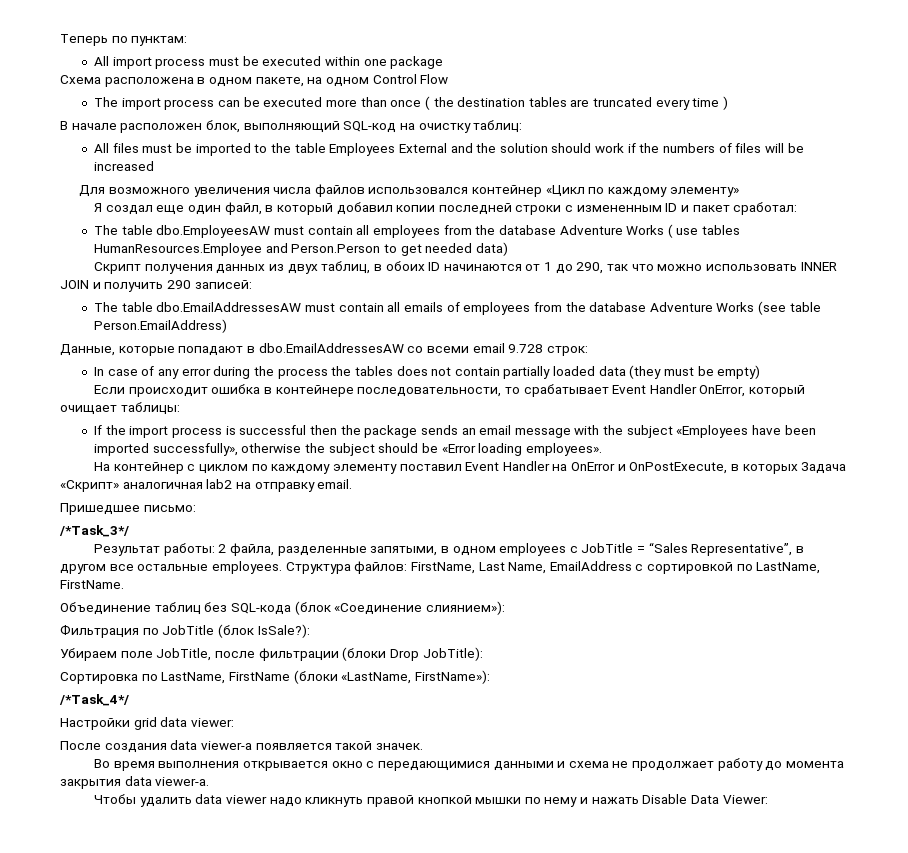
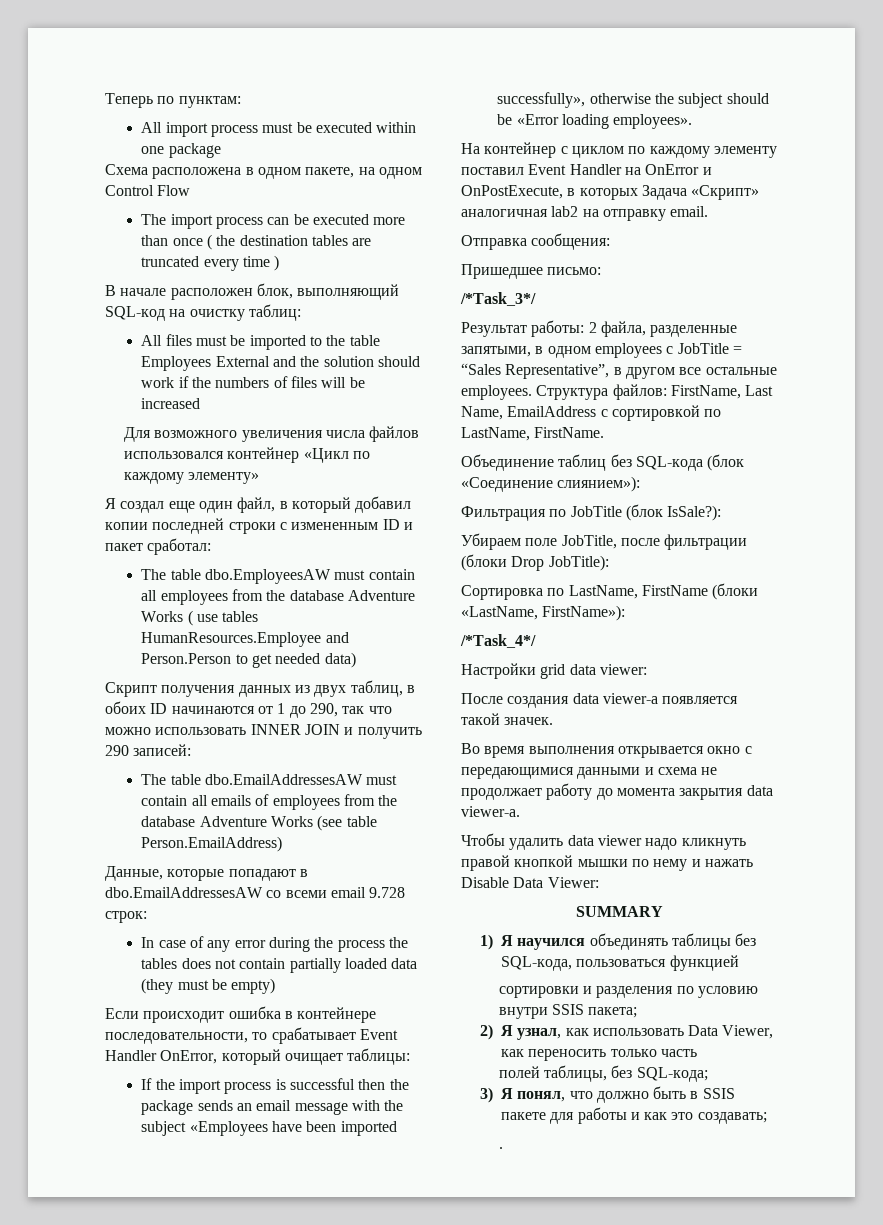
+ Отправка сообщения:
+ SUMMARY
+ 1) Я научился объединять таблицы без SQL-кода, пользоваться функцией
+ сортировки и разделения по условию внутри SSIS пакета;
+ 2) Я узнал, как использовать Data Viewer, как переносить только часть
+ полей таблицы, без SQL-кода;
+ 3) Я понял, что должно быть в SSIS пакете для работы и как это создавать;
+ .

